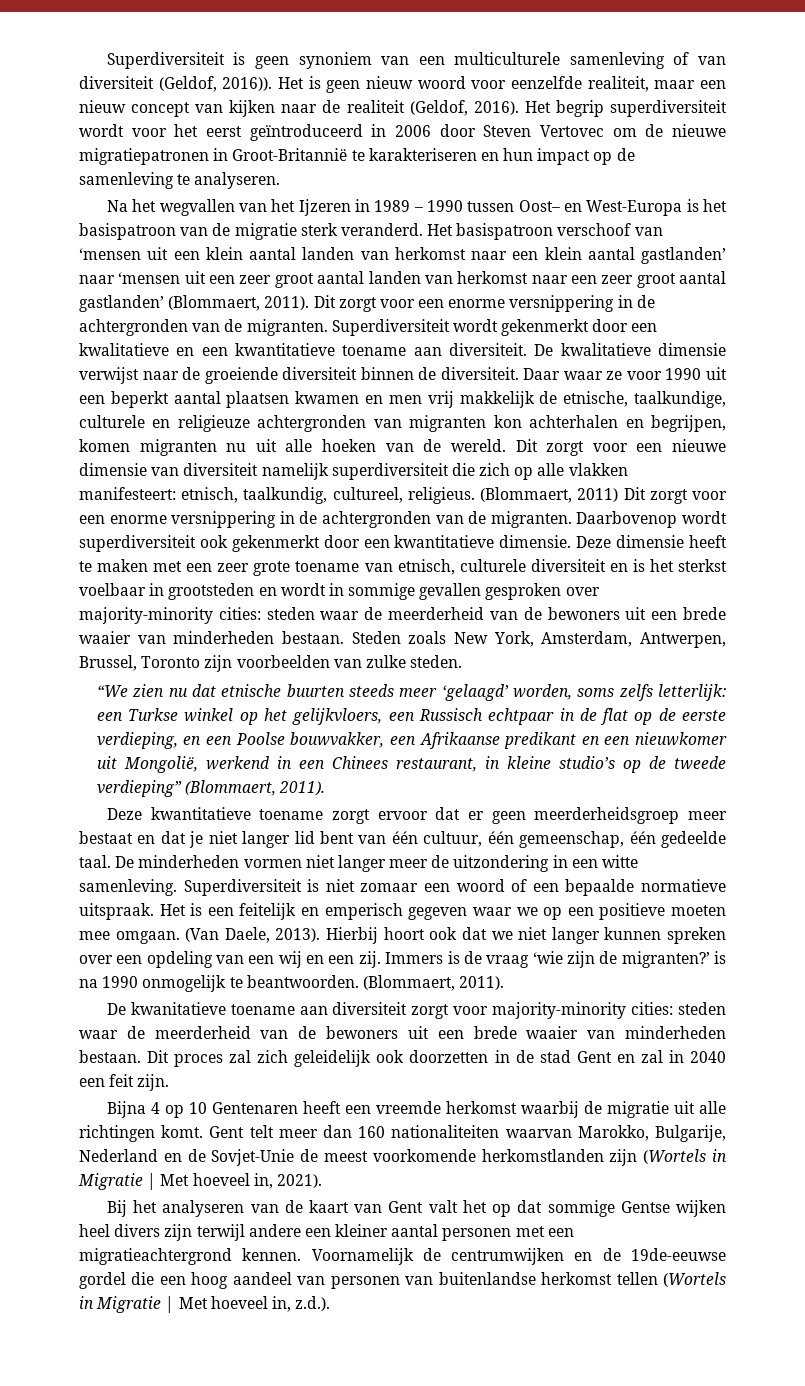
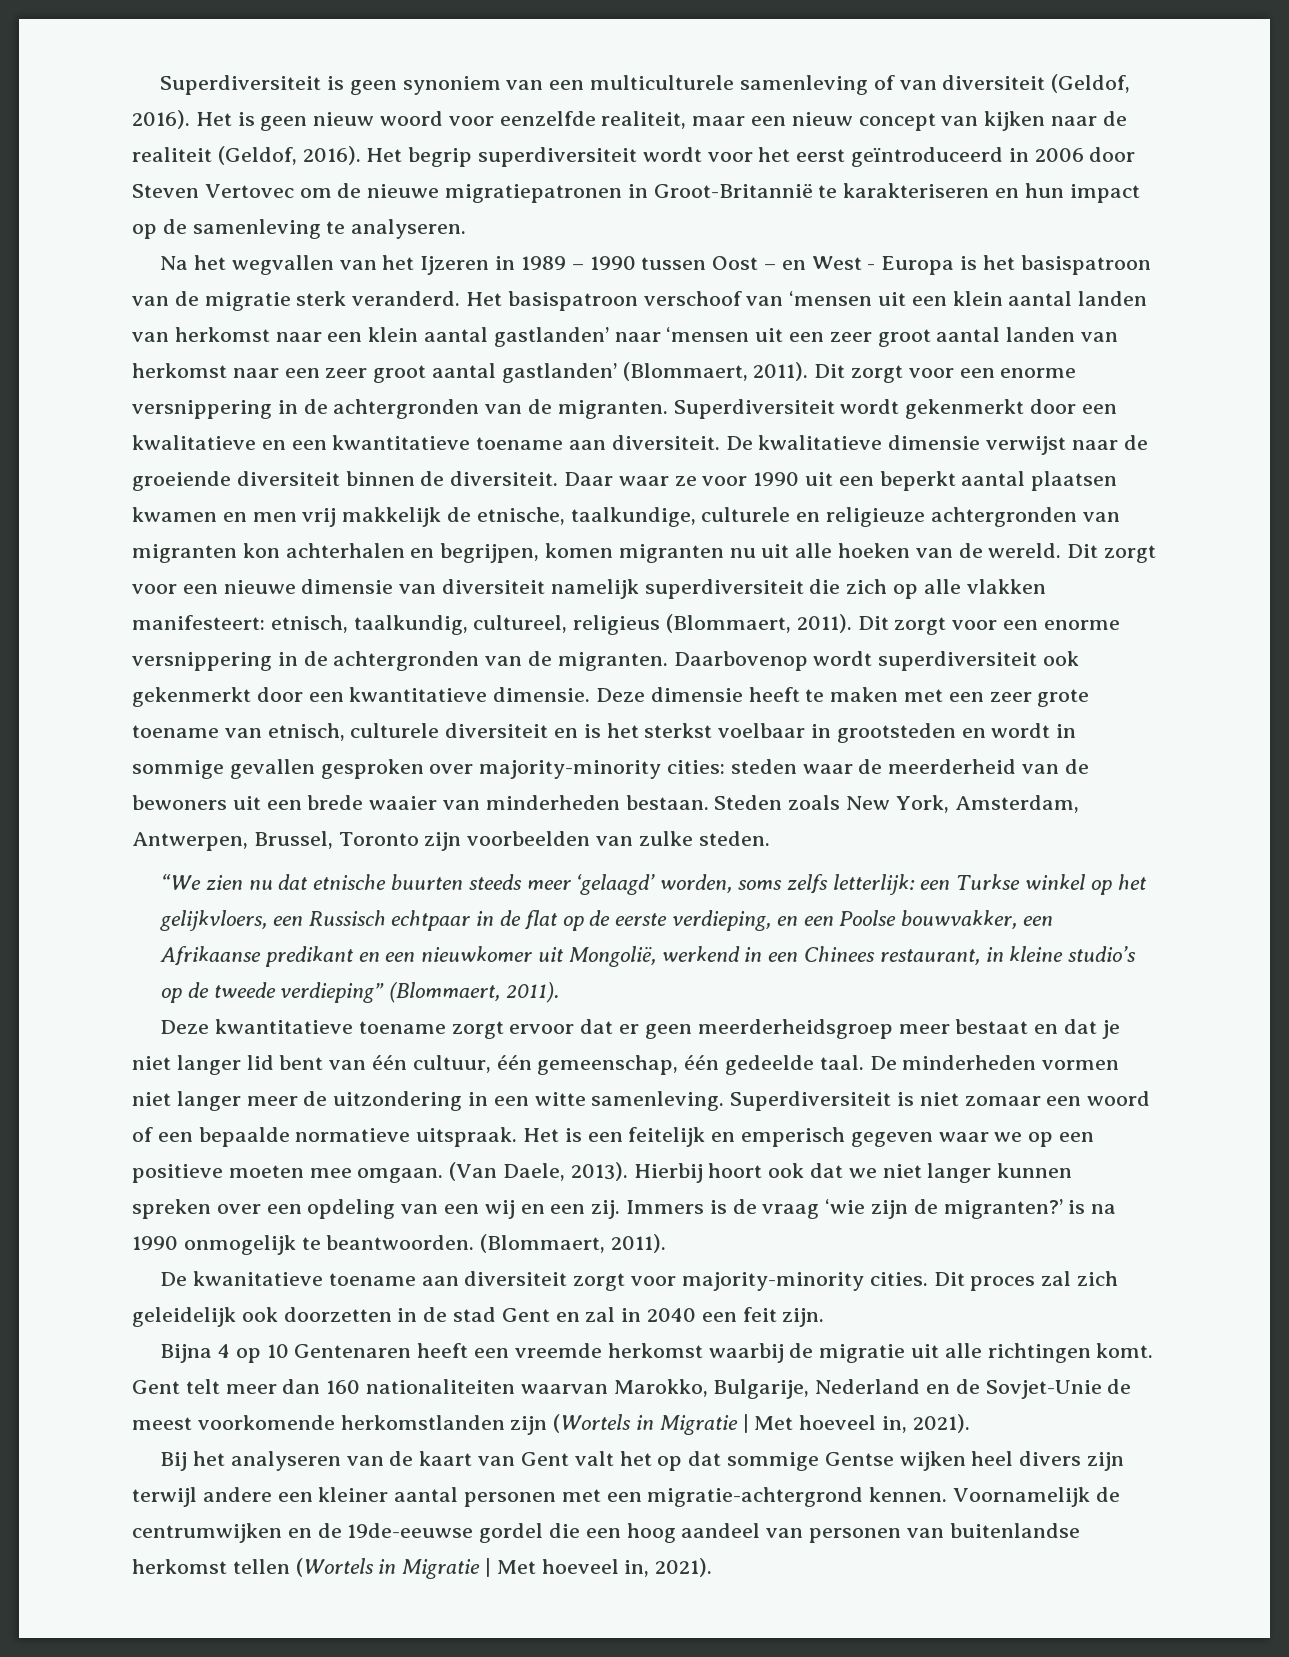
- Superdiversiteit is geen synoniem van een multiculturele samenleving of van diversiteit (Geldof, 2016)).
+ Superdiversiteit is geen synoniem van een multiculturele samenleving of van diversiteit (Geldof, 2016).
- Na het wegvallen van het Ijzeren in 1989 – 1990 tussen Oost– en West-Europa is het basispatroon van de migratie sterk veranderd.
+ Na het wegvallen van het Ijzeren in 1989 – 1990 tussen Oost – en West - Europa is het basispatroon van de migratie sterk veranderd.
- Dit zorgt voor een nieuwe dimensie van diversiteit namelijk superdiversiteit die zich op alle vlakken manifesteert: etnisch, taalkundig, cultureel, religieus. (Blommaert, 2011) Dit zorgt voor een enorme versnippering in de achtergronden van de migranten.
+ Dit zorgt voor een nieuwe dimensie van diversiteit namelijk superdiversiteit die zich op alle vlakken manifesteert: etnisch, taalkundig, cultureel, religieus (Blommaert, 2011). Dit zorgt voor een enorme versnippering in de achtergronden van de migranten.
- De kwanitatieve toename aan diversiteit zorgt voor majority-minority cities: steden waar de meerderheid van de bewoners uit een brede waaier van minderheden bestaan.
+ De kwanitatieve toename aan diversiteit zorgt voor majority-minority cities.
- Bij het analyseren van de kaart van Gent valt het op dat sommige Gentse wijken heel divers zijn terwijl andere een kleiner aantal personen met een migratieachtergrond kennen.
+ Bij het analyseren van de kaart van Gent valt het op dat sommige Gentse wijken heel divers zijn terwijl andere een kleiner aantal personen met een migratie-achtergrond kennen.
- Voornamelijk de centrumwijken en de 19de-eeuwse gordel die een hoog aandeel van personen van buitenlandse herkomst tellen (Wortels in Migratie | Met hoeveel in, z.d.).
+ Voornamelijk de centrumwijken en de 19de-eeuwse gordel die een hoog aandeel van personen van buitenlandse herkomst tellen (Wortels in Migratie | Met hoeveel in, 2021).

